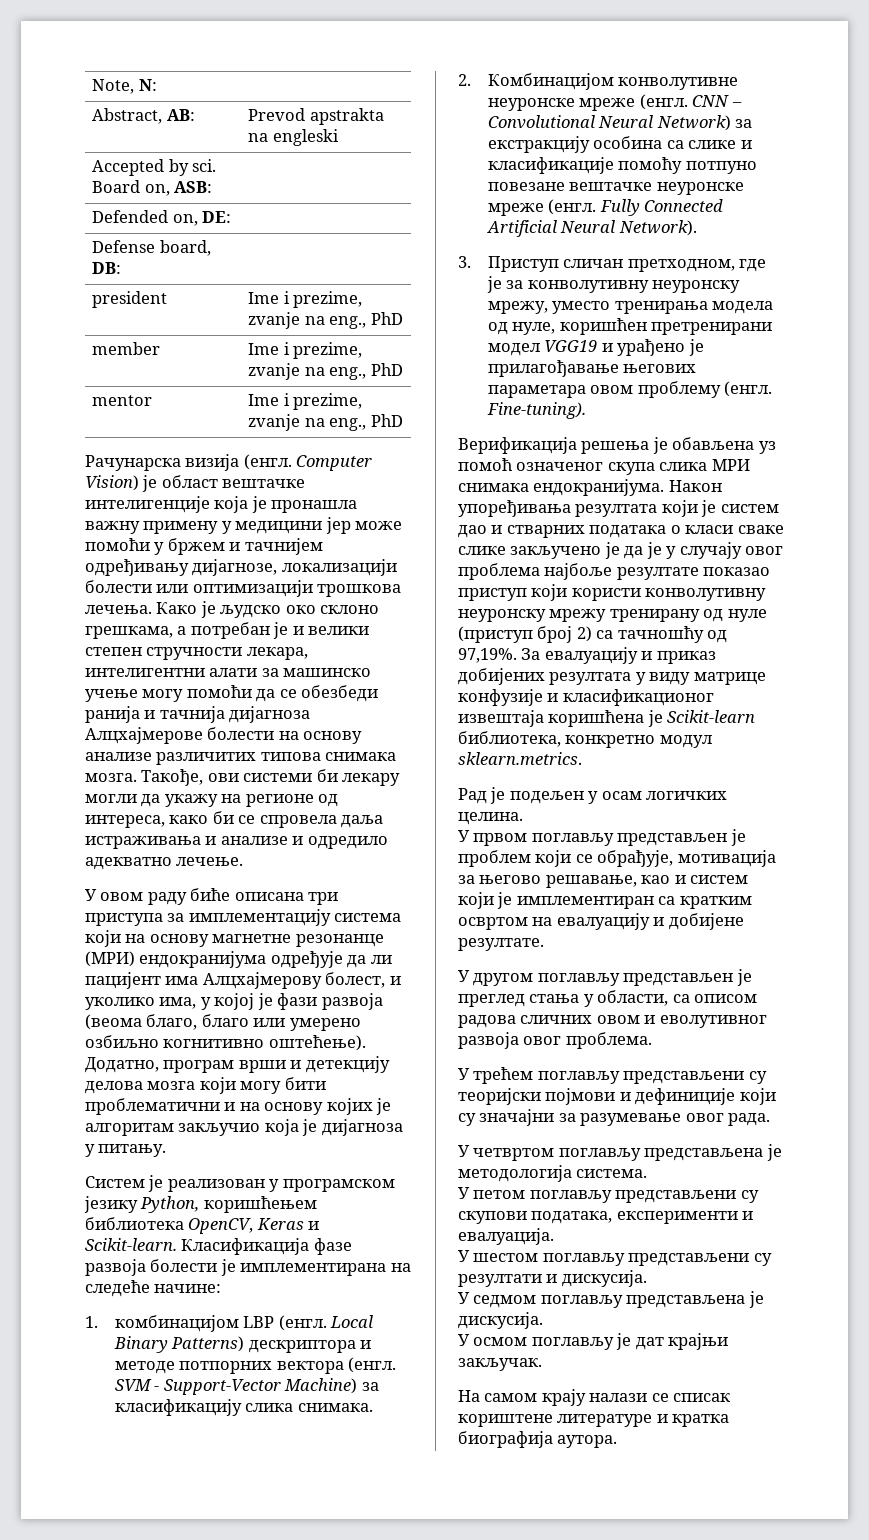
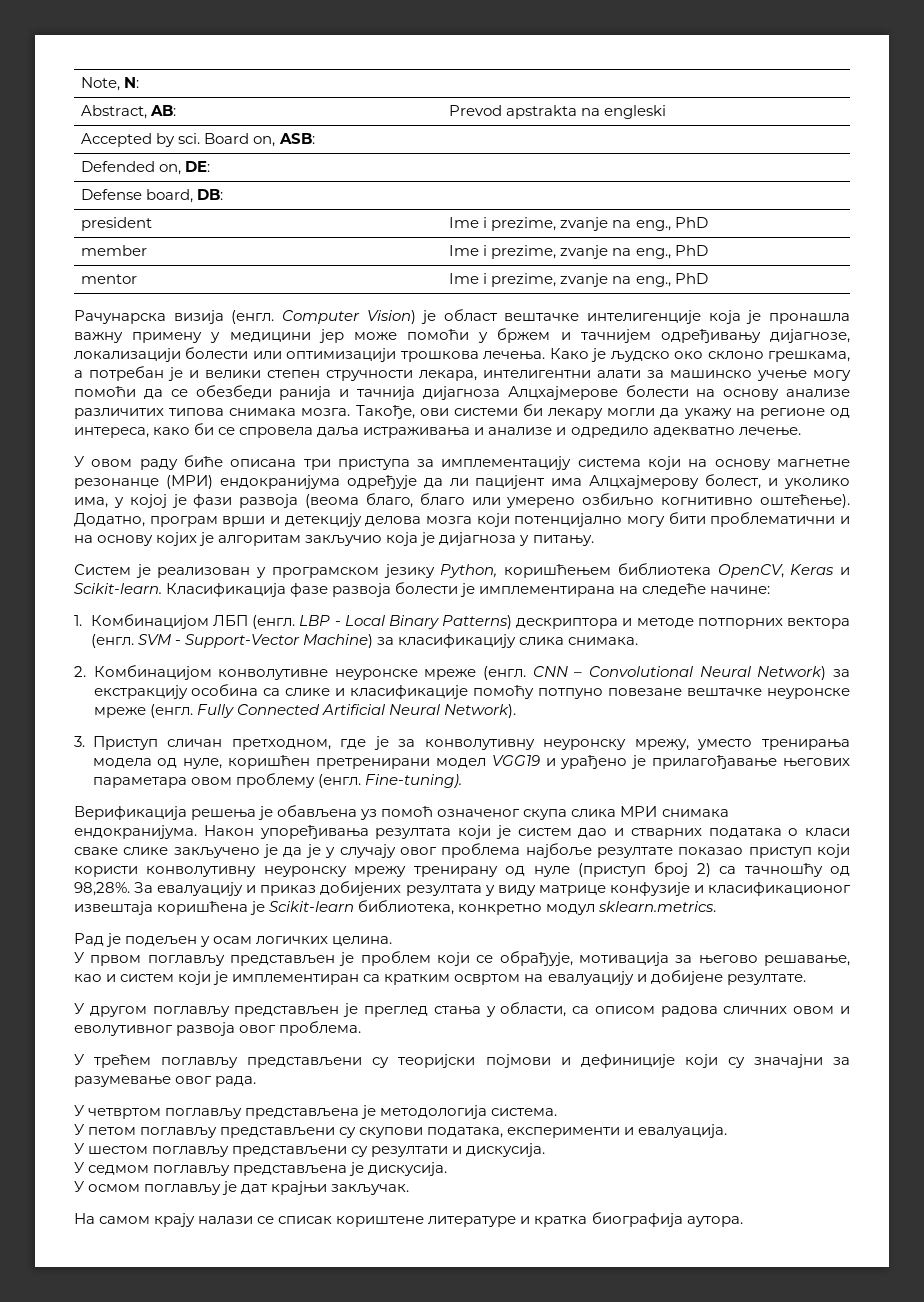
- Додатно, програм врши и детекцију делова мозга који могу бити проблематични и на основу којих је алгоритам закључио која је дијагноза у питању.
+ Додатно, програм врши и детекцију делова мозга који потенцијално могу бити проблематични и на основу којих је алгоритам закључио која је дијагноза у питању.
- 1. комбинацијом LBP (енгл. Local Binary Patterns) дескриптора и методе потпорних вектора (енгл.
+ 1. Комбинацијом ЛБП (енгл. LBP - Local Binary Patterns) дескриптора и методе потпорних вектора (енгл.
- Након упоређивања резултата који је систем дао и стварних података о класи сваке слике закључено је да је у случају овог проблема најбоље резултате показао приступ који користи конволутивну неуронску мрежу тренирану од нуле (приступ број 2) са тачношћу од 97,19%.
+ Након упоређивања резултата који је систем дао и стварних података о класи сваке слике закључено је да је у случају овог проблема најбоље резултате показао приступ који користи конволутивну неуронску мрежу тренирану од нуле (приступ број 2) са тачношћу од 98,28%.

